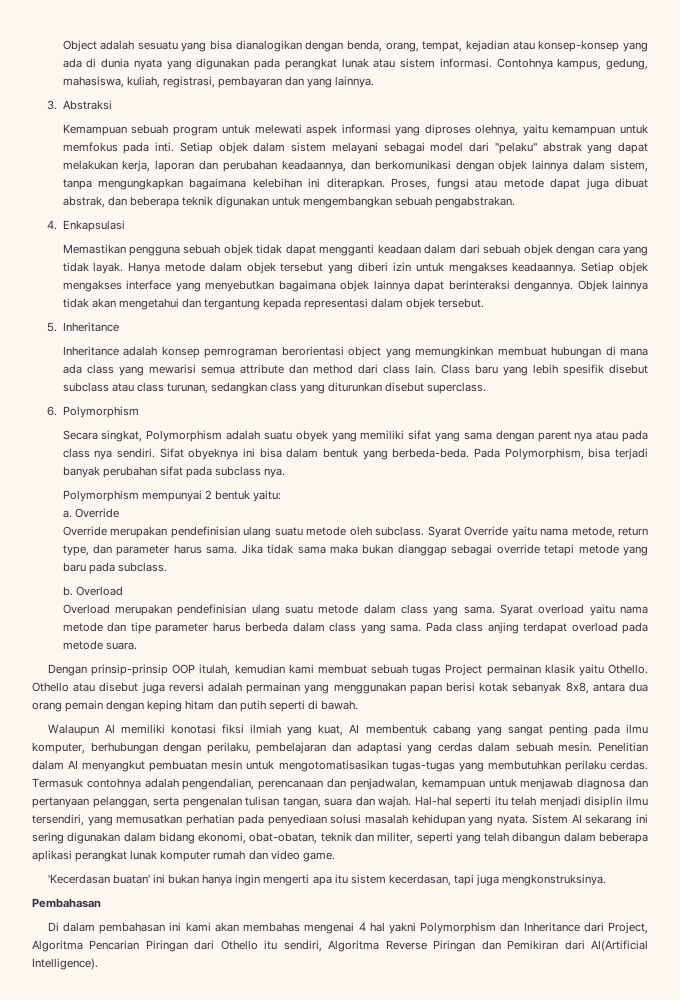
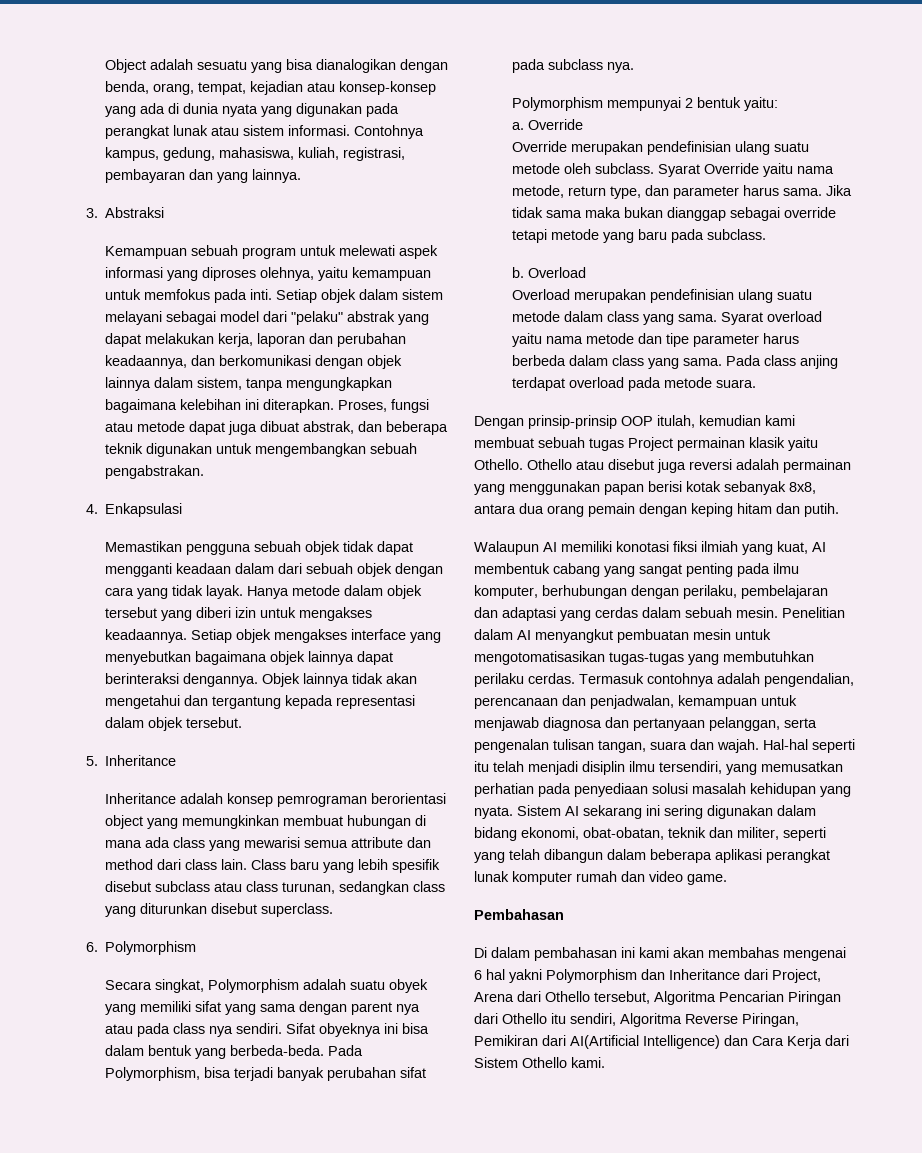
- Othello atau disebut juga reversi adalah permainan yang menggunakan papan berisi kotak sebanyak 8x8, antara dua orang pemain dengan keping hitam dan putih seperti di bawah.
+ Othello atau disebut juga reversi adalah permainan yang menggunakan papan berisi kotak sebanyak 8x8, antara dua orang pemain dengan keping hitam dan putih.
- 'Kecerdasan buatan' ini bukan hanya ingin mengerti apa itu sistem kecerdasan, tapi juga mengkonstruksinya.
- Di dalam pembahasan ini kami akan membahas mengenai 4 hal yakni Polymorphism dan Inheritance dari Project, Algoritma Pencarian Piringan dari Othello itu sendiri, Algoritma Reverse Piringan dan Pemikiran dari AI(Artificial Intelligence).
+ Di dalam pembahasan ini kami akan membahas mengenai 6 hal yakni Polymorphism dan Inheritance dari Project, Arena dari Othello tersebut, Algoritma Pencarian Piringan dari Othello itu sendiri, Algoritma Reverse Piringan, Pemikiran dari AI(Artificial Intelligence) dan Cara Kerja dari Sistem Othello kami.

